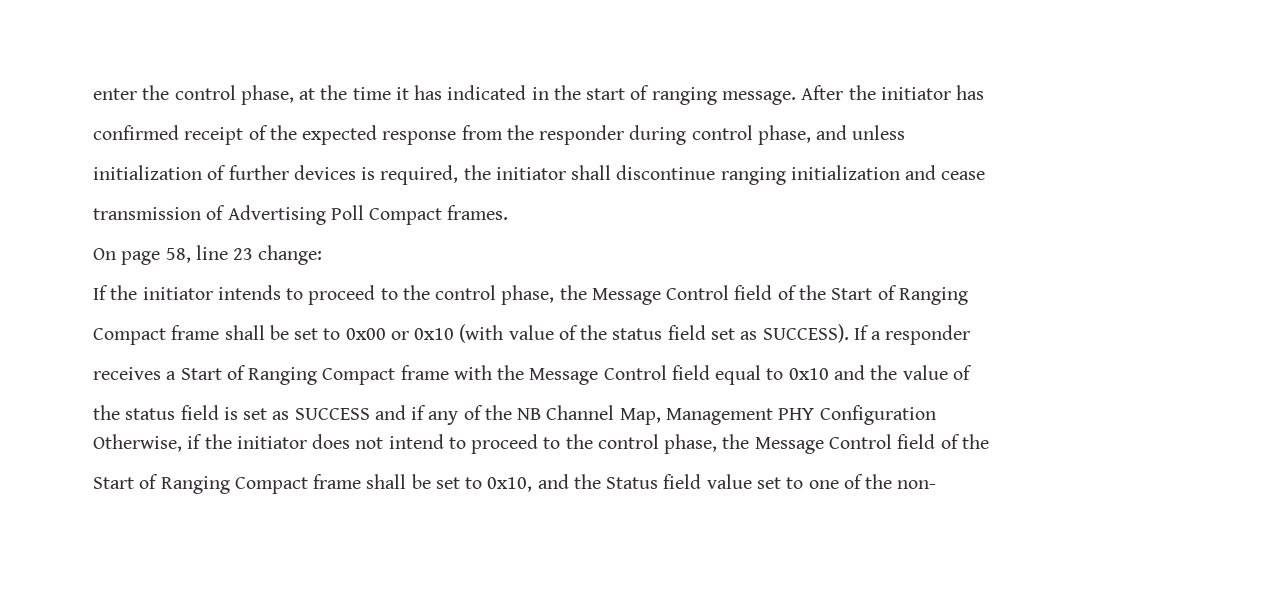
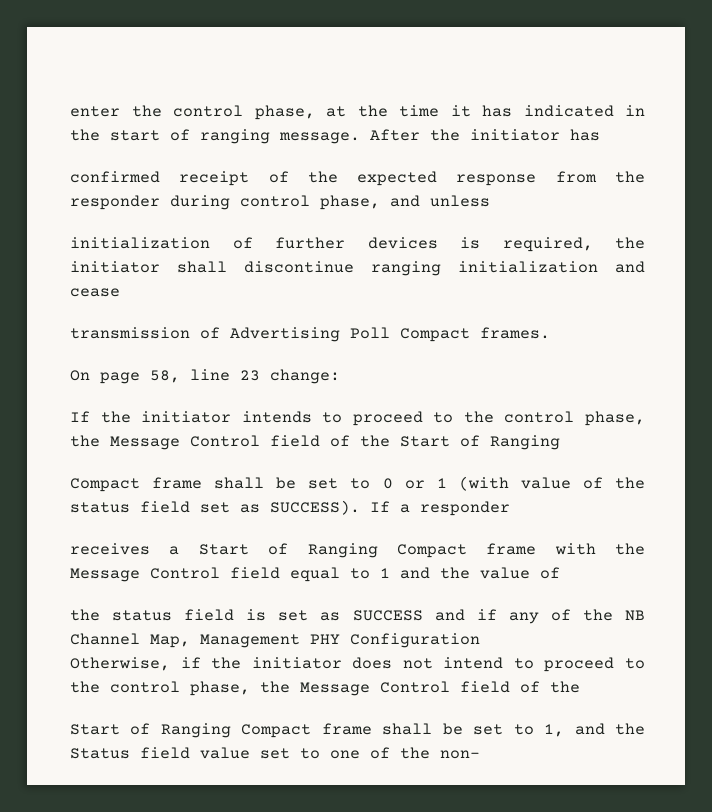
- Compact frame shall be set to 0x00 or 0x10 (with value of the status field set as SUCCESS).
+ Compact frame shall be set to 0 or 1 (with value of the status field set as SUCCESS).
- receives a Start of Ranging Compact frame with the Message Control field equal to 0x10 and the value of
+ receives a Start of Ranging Compact frame with the Message Control field equal to 1 and the value of
- Start of Ranging Compact frame shall be set to 0x10, and the Status field value set to one of the non-
+ Start of Ranging Compact frame shall be set to 1, and the Status field value set to one of the non-

